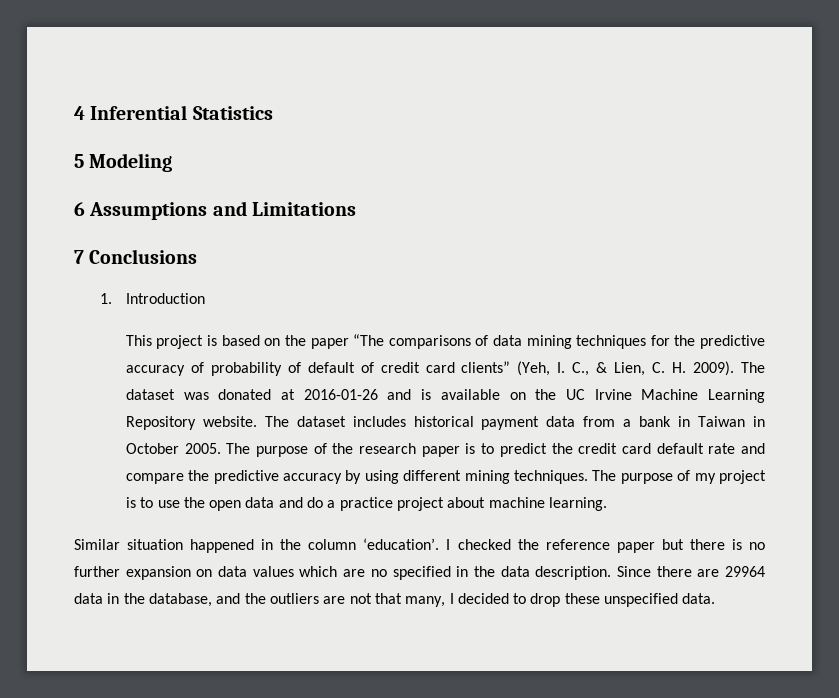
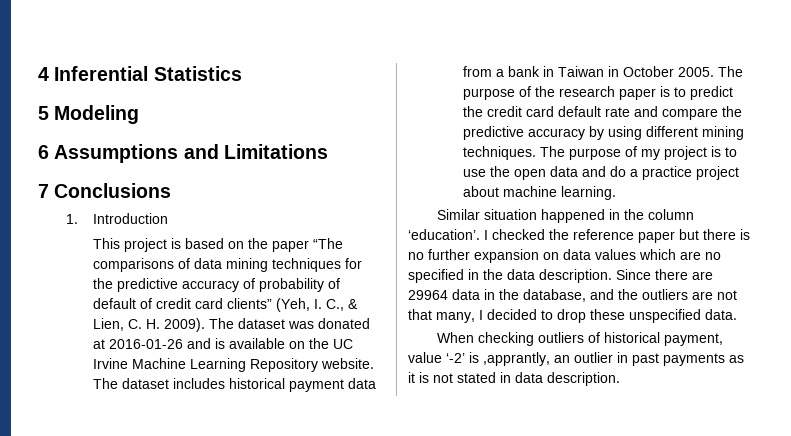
+ When checking outliers of historical payment, value ‘-2’ is ,apprantly, an outlier in past payments as it is not stated in data description.

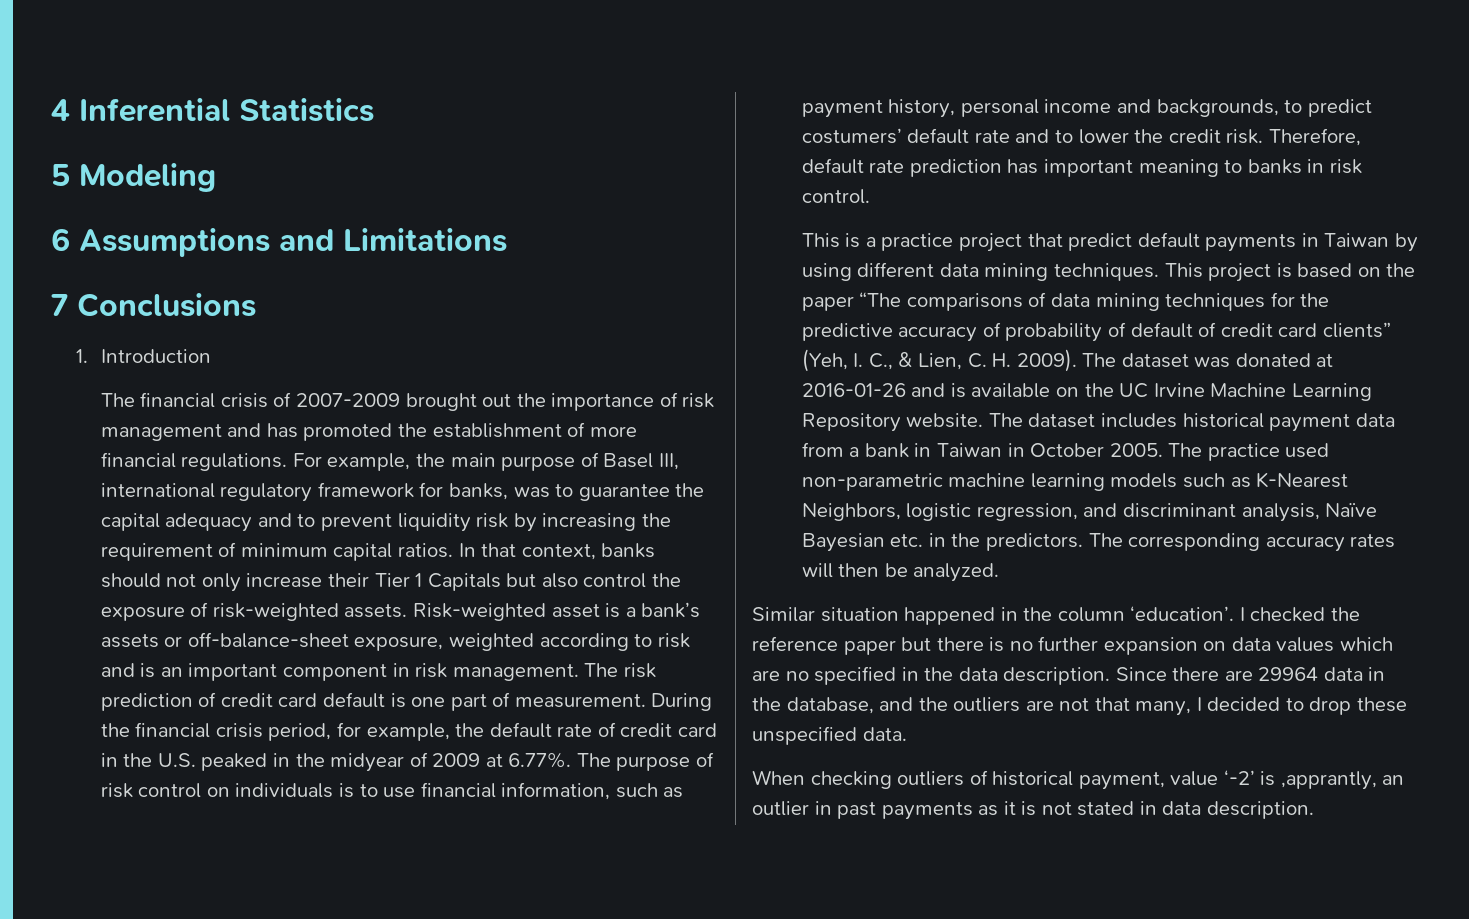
+ The financial crisis of 2007-2009 brought out the importance of risk management and has promoted the establishment of more financial regulations. For example, the main purpose of Basel III, international regulatory framework for banks, was to guarantee the capital adequacy and to prevent liquidity risk by increasing the requirement of minimum capital ratios. In that context, banks should not only increase their Tier 1 Capitals but also control the exposure of risk-weighted assets. Risk-weighted asset is a bank’s assets or off-balance-sheet exposure, weighted according to risk and is an important component in risk management. The risk prediction of credit card default is one part of measurement. During the financial crisis period, for example, the default rate of credit card in the U.S. peaked in the midyear of 2009 at 6.77%. The purpose of risk control on individuals is to use financial information, such as payment history, personal income and backgrounds, to predict costumers’ default rate and to lower the credit risk. Therefore, default rate prediction has important meaning to banks in risk control.
+ This is a practice project that predict default payments in Taiwan by using different data mining techniques.
- The purpose of the research paper is to predict the credit card default rate and compare the predictive accuracy by using different mining techniques. The purpose of my project is to use the open data and do a practice project about machine learning.
+ The practice used non-parametric machine learning models such as K-Nearest Neighbors, logistic regression, and discriminant analysis, Naïve Bayesian etc. in the predictors. The corresponding accuracy rates will then be analyzed.

